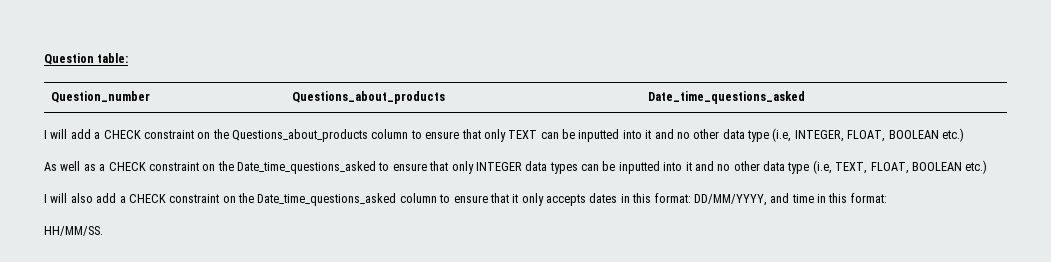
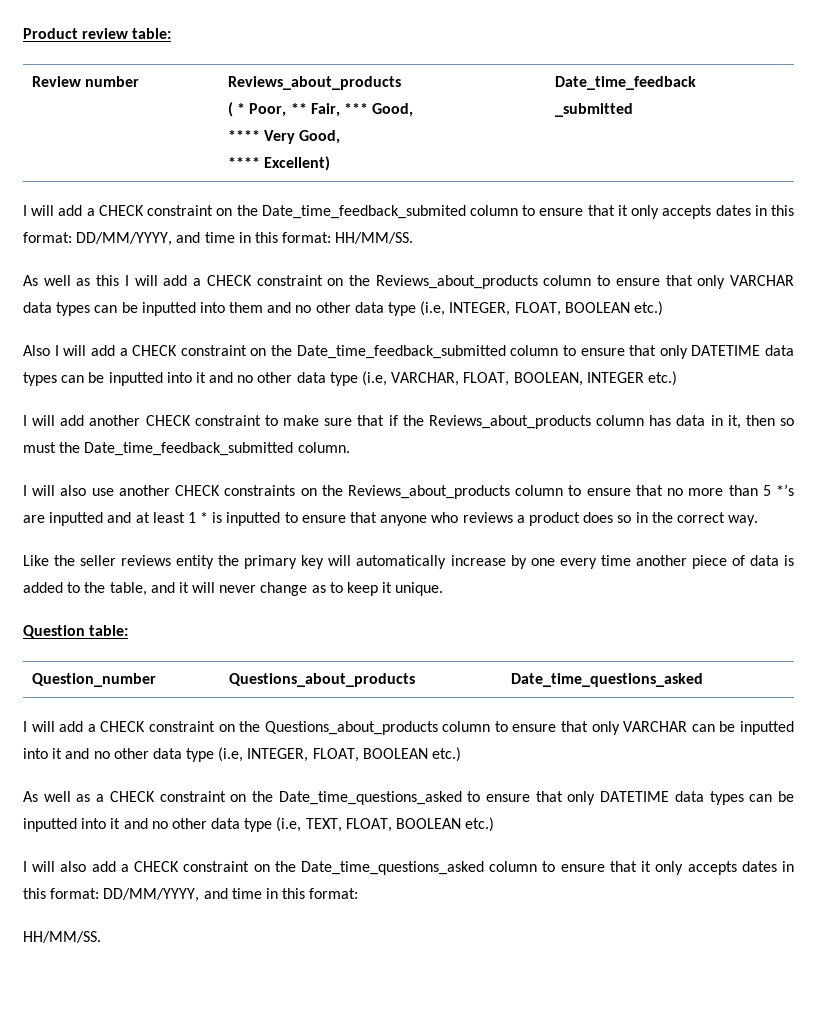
+ Product review table:
+ Review number | Reviews_about_products
+ ( * Poor, ** Fair, *** Good,
+ **** Very Good,
+ **** Excellent) | Date_time_feedback
+ _submitted
+ I will add a CHECK constraint on the Date_time_feedback_submited column to ensure that it only accepts dates in this format: DD/MM/YYYY, and time in this format: HH/MM/SS.
+ As well as this I will add a CHECK constraint on the Reviews_about_products column to ensure that only VARCHAR data types can be inputted into them and no other data type (i.e, INTEGER, FLOAT, BOOLEAN etc.)
+ Also I will add a CHECK constraint on the Date_time_feedback_submitted column to ensure that only DATETIME data types can be inputted into it and no other data type (i.e, VARCHAR, FLOAT, BOOLEAN, INTEGER etc.)
+ I will add another CHECK constraint to make sure that if the Reviews_about_products column has data in it, then so must the Date_time_feedback_submitted column.
+ I will also use another CHECK constraints on the Reviews_about_products column to ensure that no more than 5 *’s are inputted and at least 1 * is inputted to ensure that anyone who reviews a product does so in the correct way.
+ Like the seller reviews entity the primary key will automatically increase by one every time another piece of data is added to the table, and it will never change as to keep it unique.
- I will add a CHECK constraint on the Questions_about_products column to ensure that only TEXT can be inputted into it and no other data type (i.e, INTEGER, FLOAT, BOOLEAN etc.)
+ I will add a CHECK constraint on the Questions_about_products column to ensure that only VARCHAR can be inputted into it and no other data type (i.e, INTEGER, FLOAT, BOOLEAN etc.)
- As well as a CHECK constraint on the Date_time_questions_asked to ensure that only INTEGER data types can be inputted into it and no other data type (i.e, TEXT, FLOAT, BOOLEAN etc.)
+ As well as a CHECK constraint on the Date_time_questions_asked to ensure that only DATETIME data types can be inputted into it and no other data type (i.e, TEXT, FLOAT, BOOLEAN etc.)

